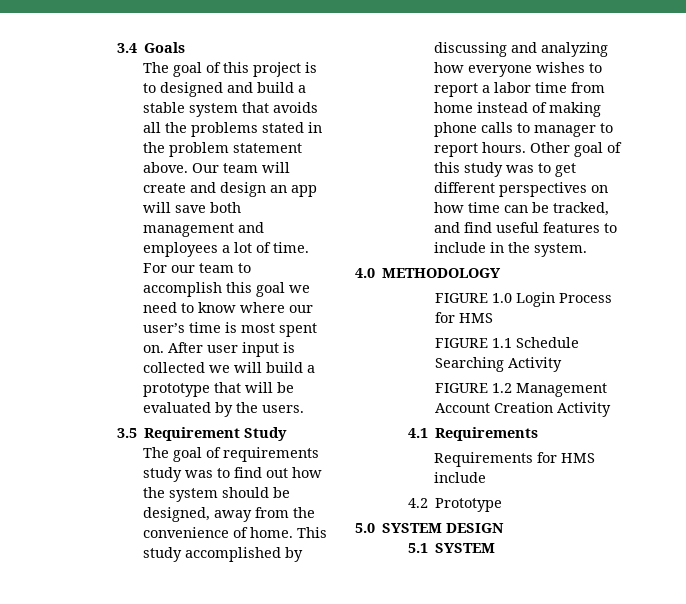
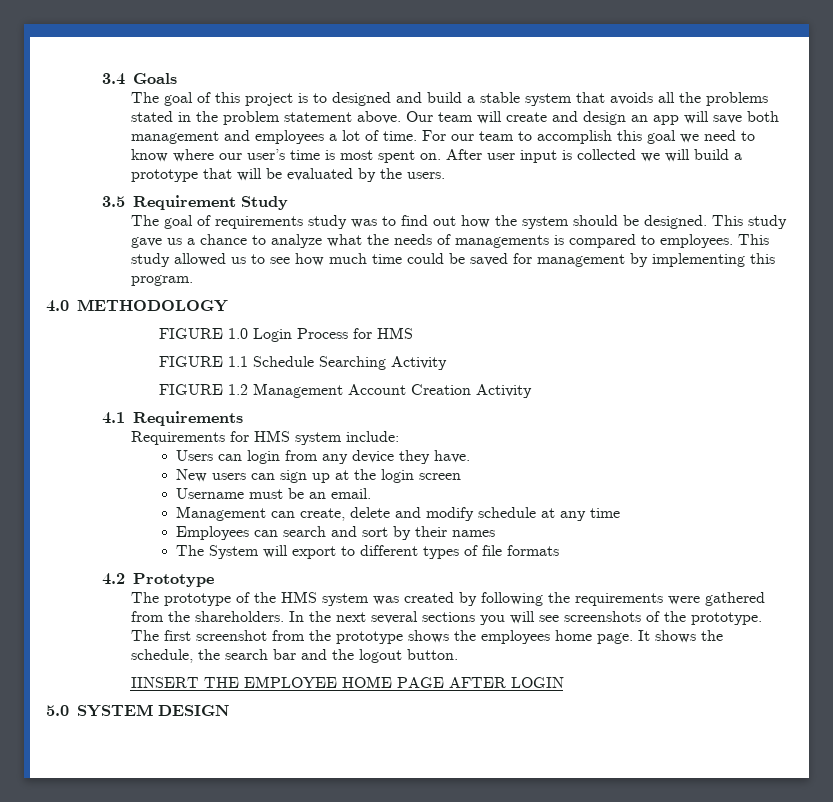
- The goal of requirements study was to find out how the system should be designed, away from the convenience of home. This study accomplished by discussing and analyzing how everyone wishes to report a labor time from home instead of making phone calls to manager to report hours. Other goal of this study was to get different perspectives on how time can be tracked, and find useful features to include in the system.
+ The goal of requirements study was to find out how the system should be designed. This study gave us a chance to analyze what the needs of managements is compared to employees. This study allowed us to see how much time could be saved for management by implementing this program.
- Requirements for HMS include
+ Requirements for HMS system include:
+ Users can login from any device they have.
+ New users can sign up at the login screen
+ Username must be an email.
+ Management can create, delete and modify schedule at any time
+ Employees can search and sort by their names
+ The System will export to different types of file formats
  4.2 Prototype
+ The prototype of the HMS system was created by following the requirements were gathered from the shareholders. In the next several sections you will see screenshots of the prototype. The first screenshot from the prototype shows the employees home page. It shows the schedule, the search bar and the logout button.
+ IINSERT THE EMPLOYEE HOME PAGE AFTER LOGIN
- 5.1 SYSTEM

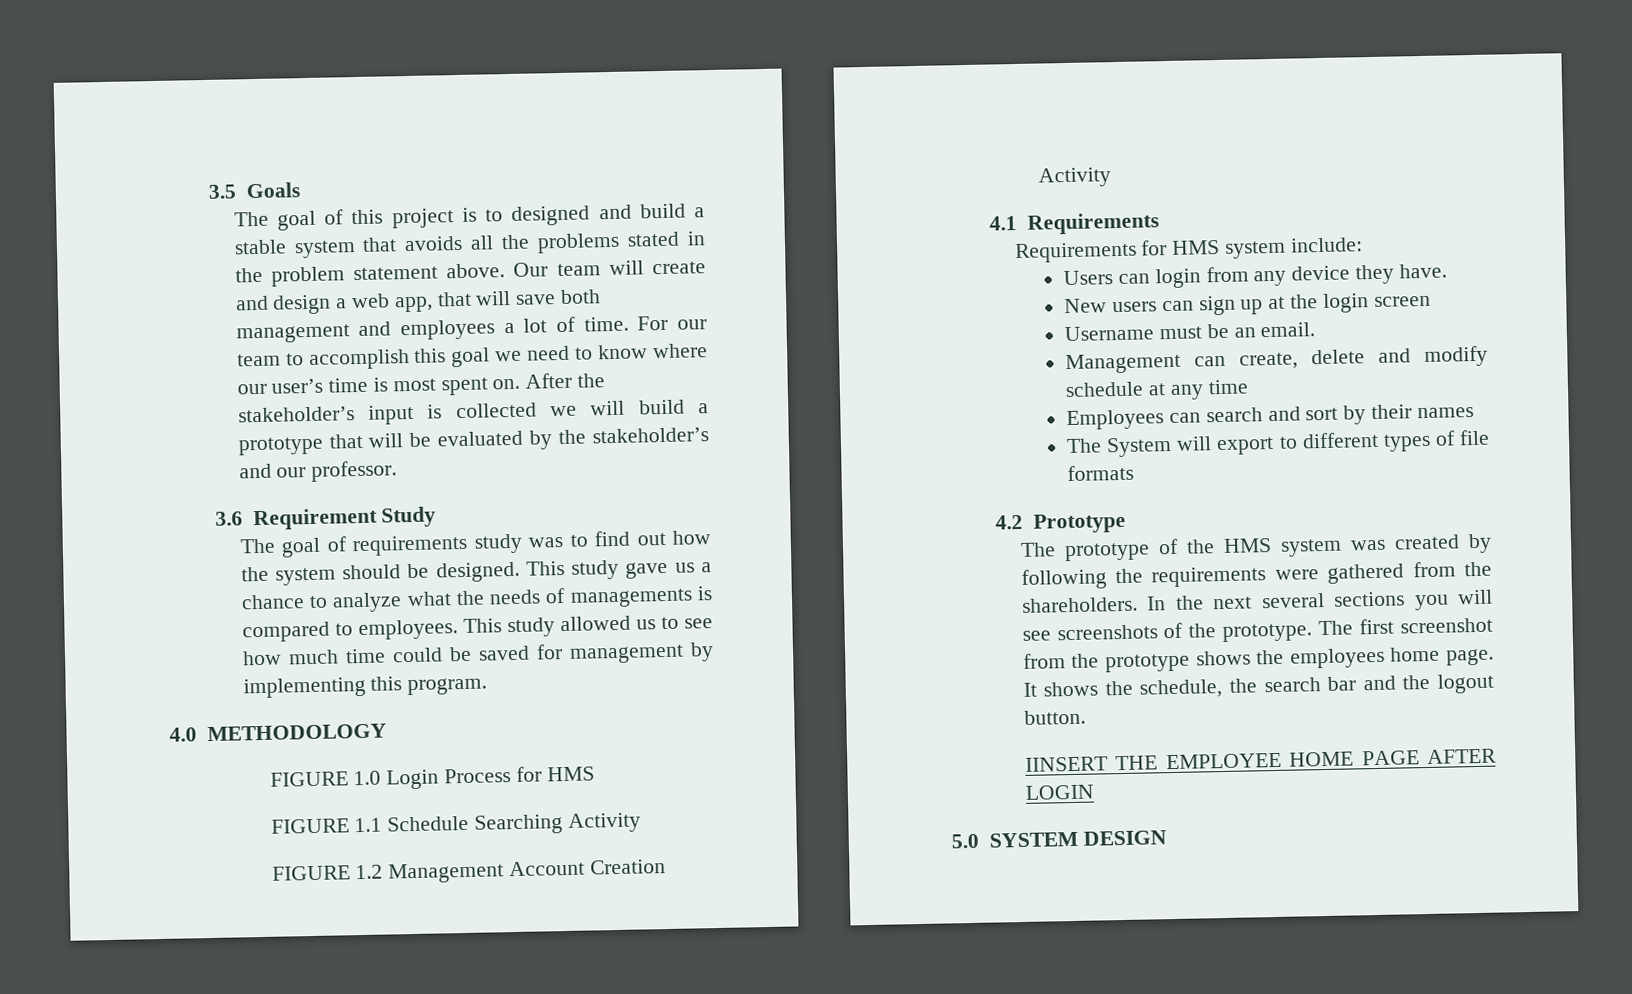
- 3.4 Goals
+ 3.5 Goals
- Our team will create and design an app will save both management and employees a lot of time.
+ Our team will create and design a web app, that will save both management and employees a lot of time.
- After user input is collected we will build a prototype that will be evaluated by the users.
- 3.5 Requirement Study
+ After the stakeholder’s input is collected we will build a prototype that will be evaluated by the stakeholder’s and our professor.
+ 3.6 Requirement Study

